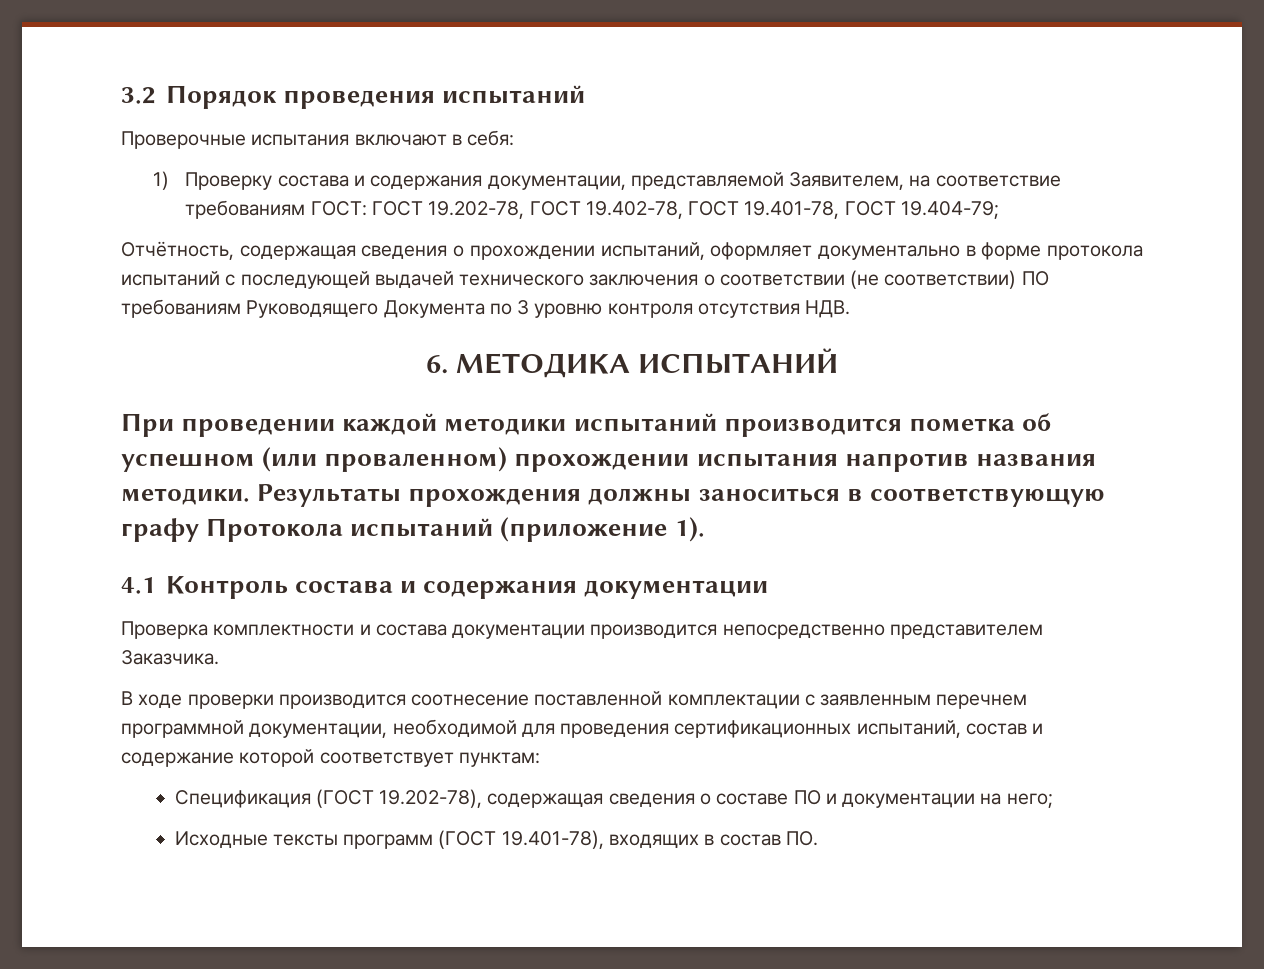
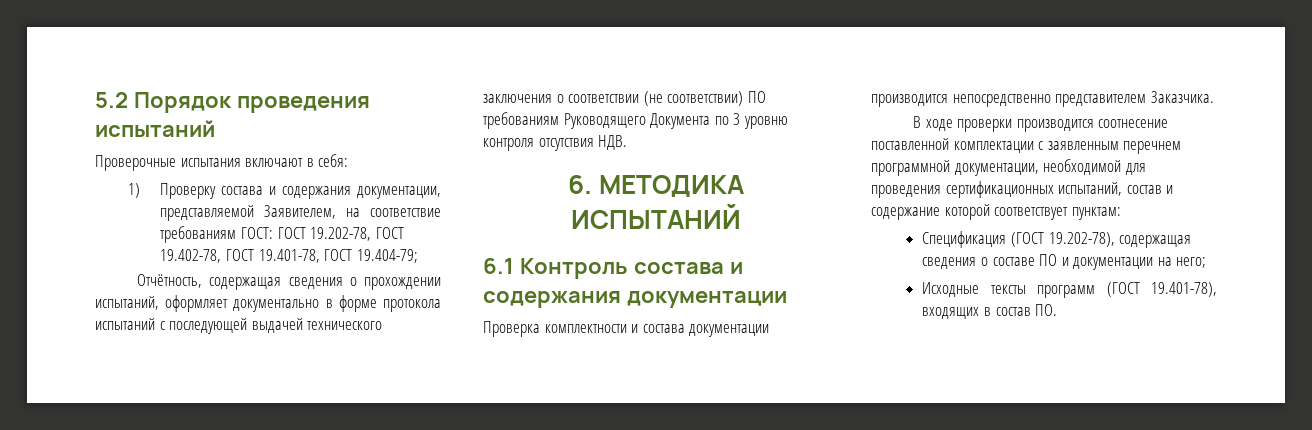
- 3.2 Порядок проведения испытаний
+ 5.2 Порядок проведения испытаний
- При проведении каждой методики испытаний производится пометка об успешном (или проваленном) прохождении испытания напротив названия методики. Результаты прохождения должны заноситься в соответствующую графу Протокола испытаний (приложение 1).
- 4.1 Контроль состава и содержания документации
+ 6.1 Контроль состава и содержания документации

